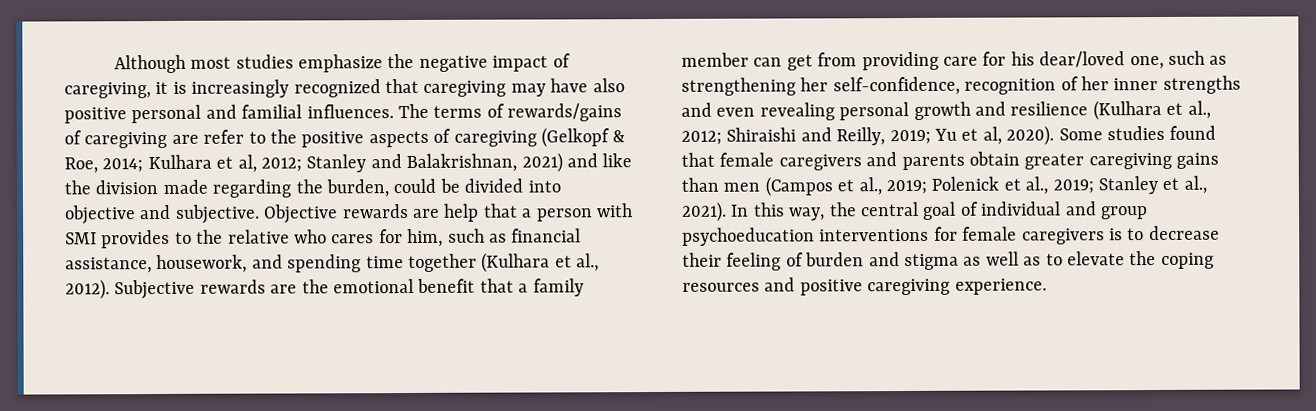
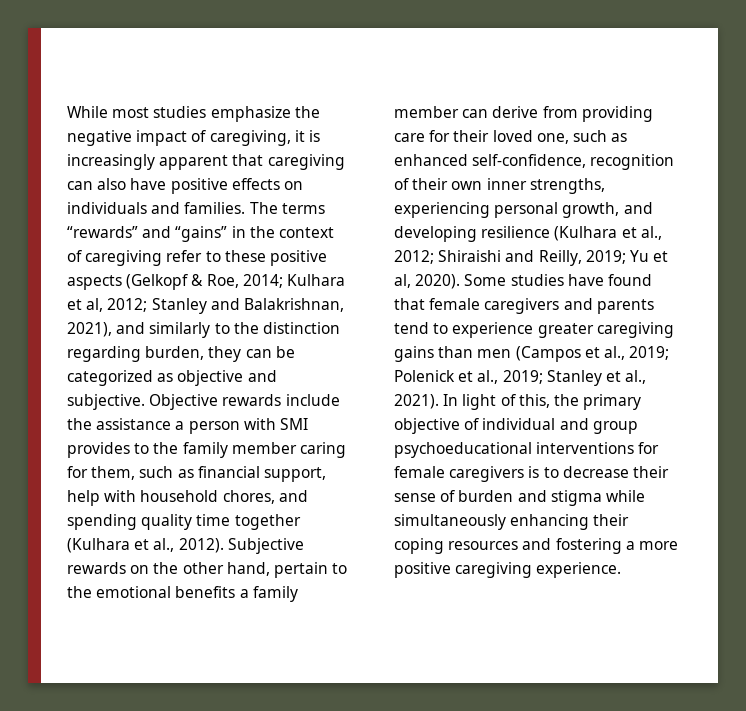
- Although most studies emphasize the negative impact of caregiving, it is increasingly recognized that caregiving may have also positive personal and familial influences. The terms of rewards/gains of caregiving are refer to the positive aspects of caregiving (Gelkopf & Roe, 2014; Kulhara et al, 2012; Stanley and Balakrishnan, 2021) and like the division made regarding the burden, could be divided into objective and subjective.
+ While most studies emphasize the negative impact of caregiving, it is increasingly apparent that caregiving can also have positive effects on individuals and families. The terms “rewards” and “gains” in the context of caregiving refer to these positive aspects (Gelkopf & Roe, 2014; Kulhara et al, 2012; Stanley and Balakrishnan, 2021), and similarly to the distinction regarding burden, they can be categorized as objective and subjective.
- Objective rewards are help that a person with SMI provides to the relative who cares for him, such as financial assistance, housework, and spending time together (Kulhara et al., 2012).
+ Objective rewards include the assistance a person with SMI provides to the family member caring for them, such as financial support, help with household chores, and spending quality time together (Kulhara et al., 2012).
- Subjective rewards are the emotional benefit that a family member can get from providing care for his dear/loved one, such as strengthening her self-confidence, recognition of her inner strengths and even revealing personal growth and resilience (Kulhara et al., 2012; Shiraishi and Reilly, 2019; Yu et al, 2020).
+ Subjective rewards on the other hand, pertain to the emotional benefits a family member can derive from providing care for their loved one, such as enhanced self-confidence, recognition of their own inner strengths, experiencing personal growth, and developing resilience (Kulhara et al., 2012; Shiraishi and Reilly, 2019; Yu et al, 2020).
- Some studies found that female caregivers and parents obtain greater caregiving gains than men (Campos et al., 2019; Polenick et al., 2019; Stanley et al., 2021).
+ Some studies have found that female caregivers and parents tend to experience greater caregiving gains than men (Campos et al., 2019; Polenick et al., 2019; Stanley et al., 2021).
- In this way, the central goal of individual and group psychoeducation interventions for female caregivers is to decrease their feeling of burden and stigma as well as to elevate the coping resources and positive caregiving experience.
+ In light of this, the primary objective of individual and group psychoeducational interventions for female caregivers is to decrease their sense of burden and stigma while simultaneously enhancing their coping resources and fostering a more positive caregiving experience.

